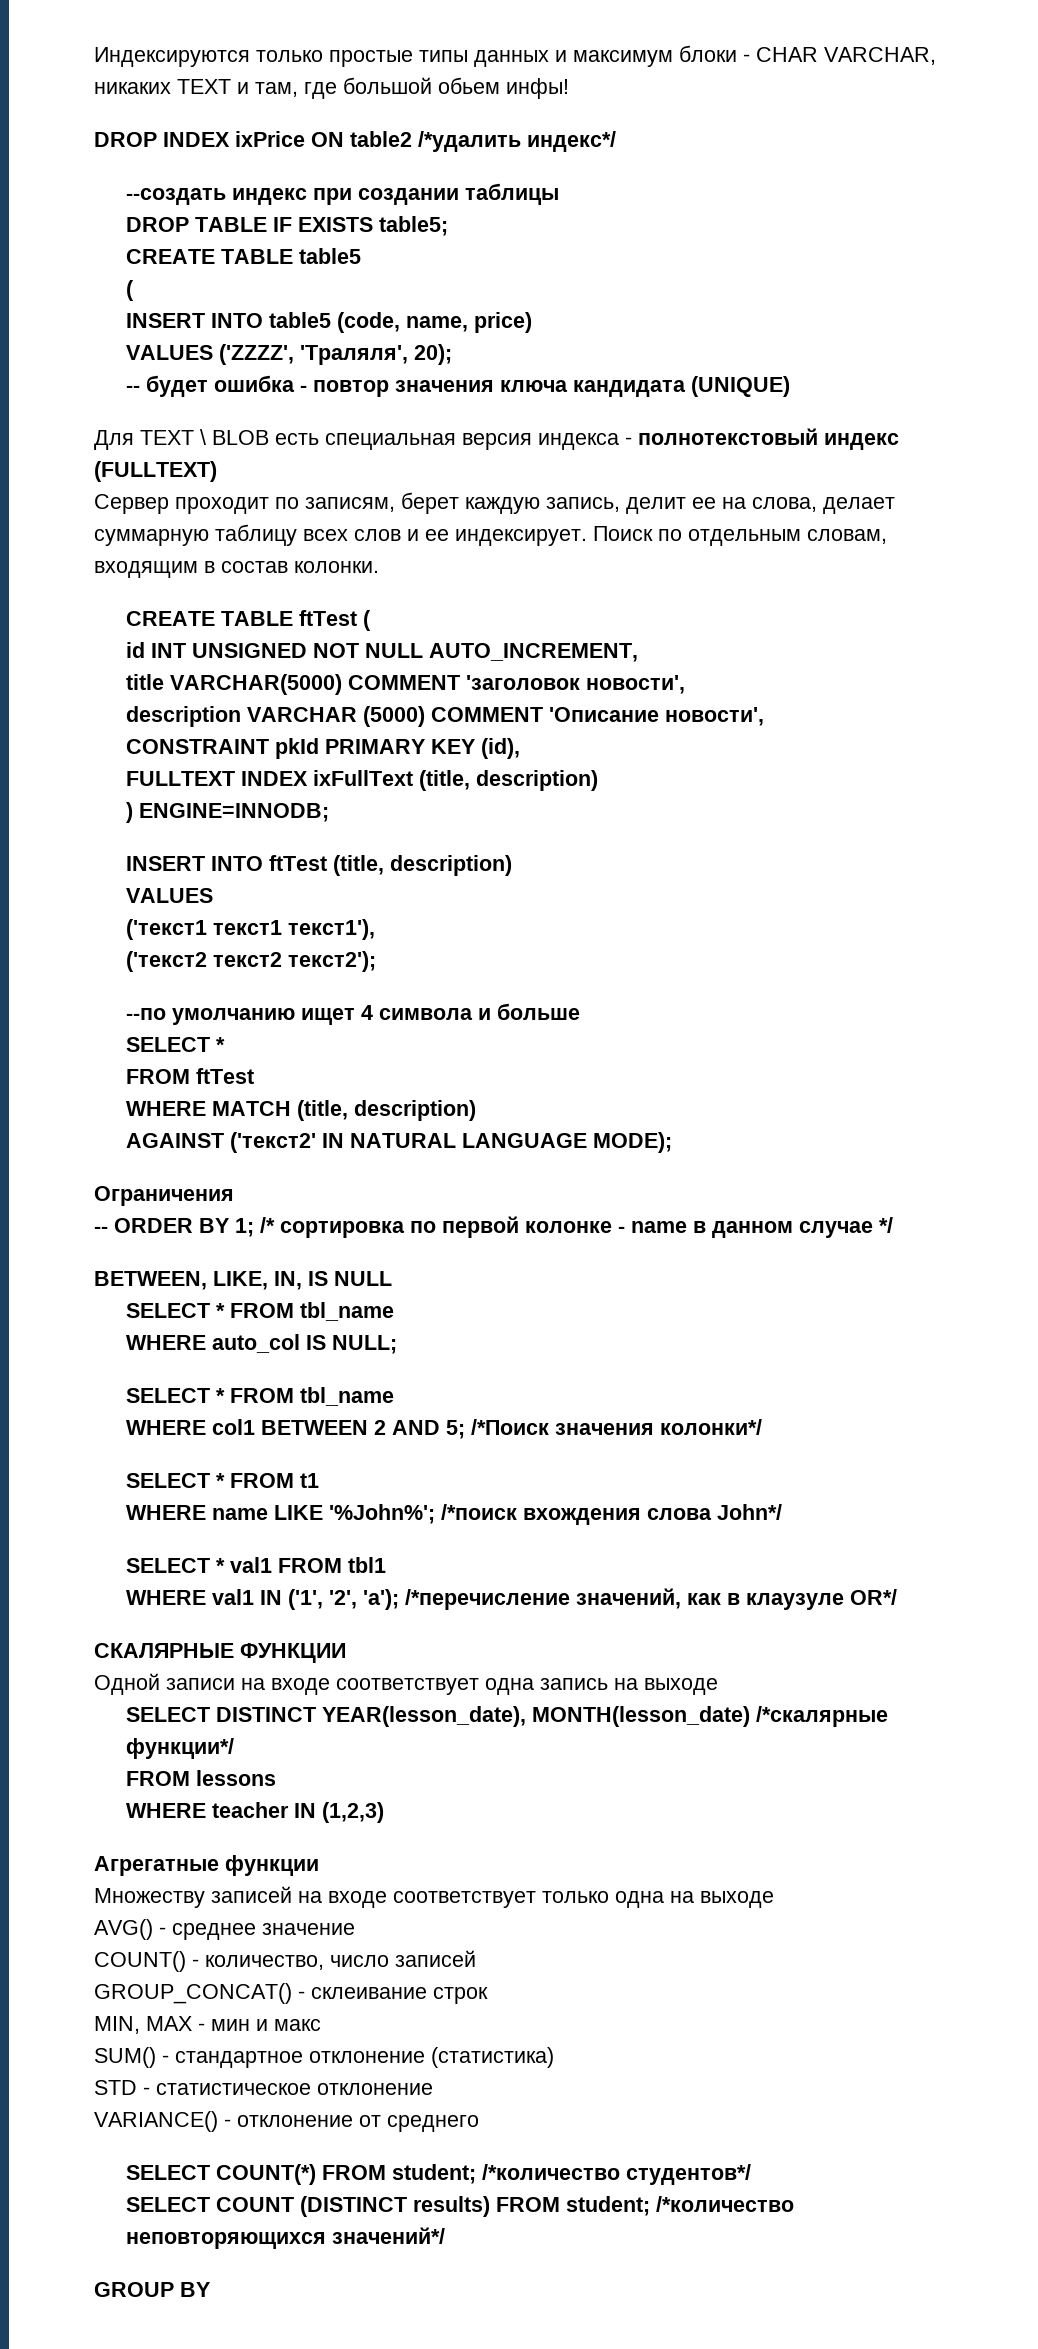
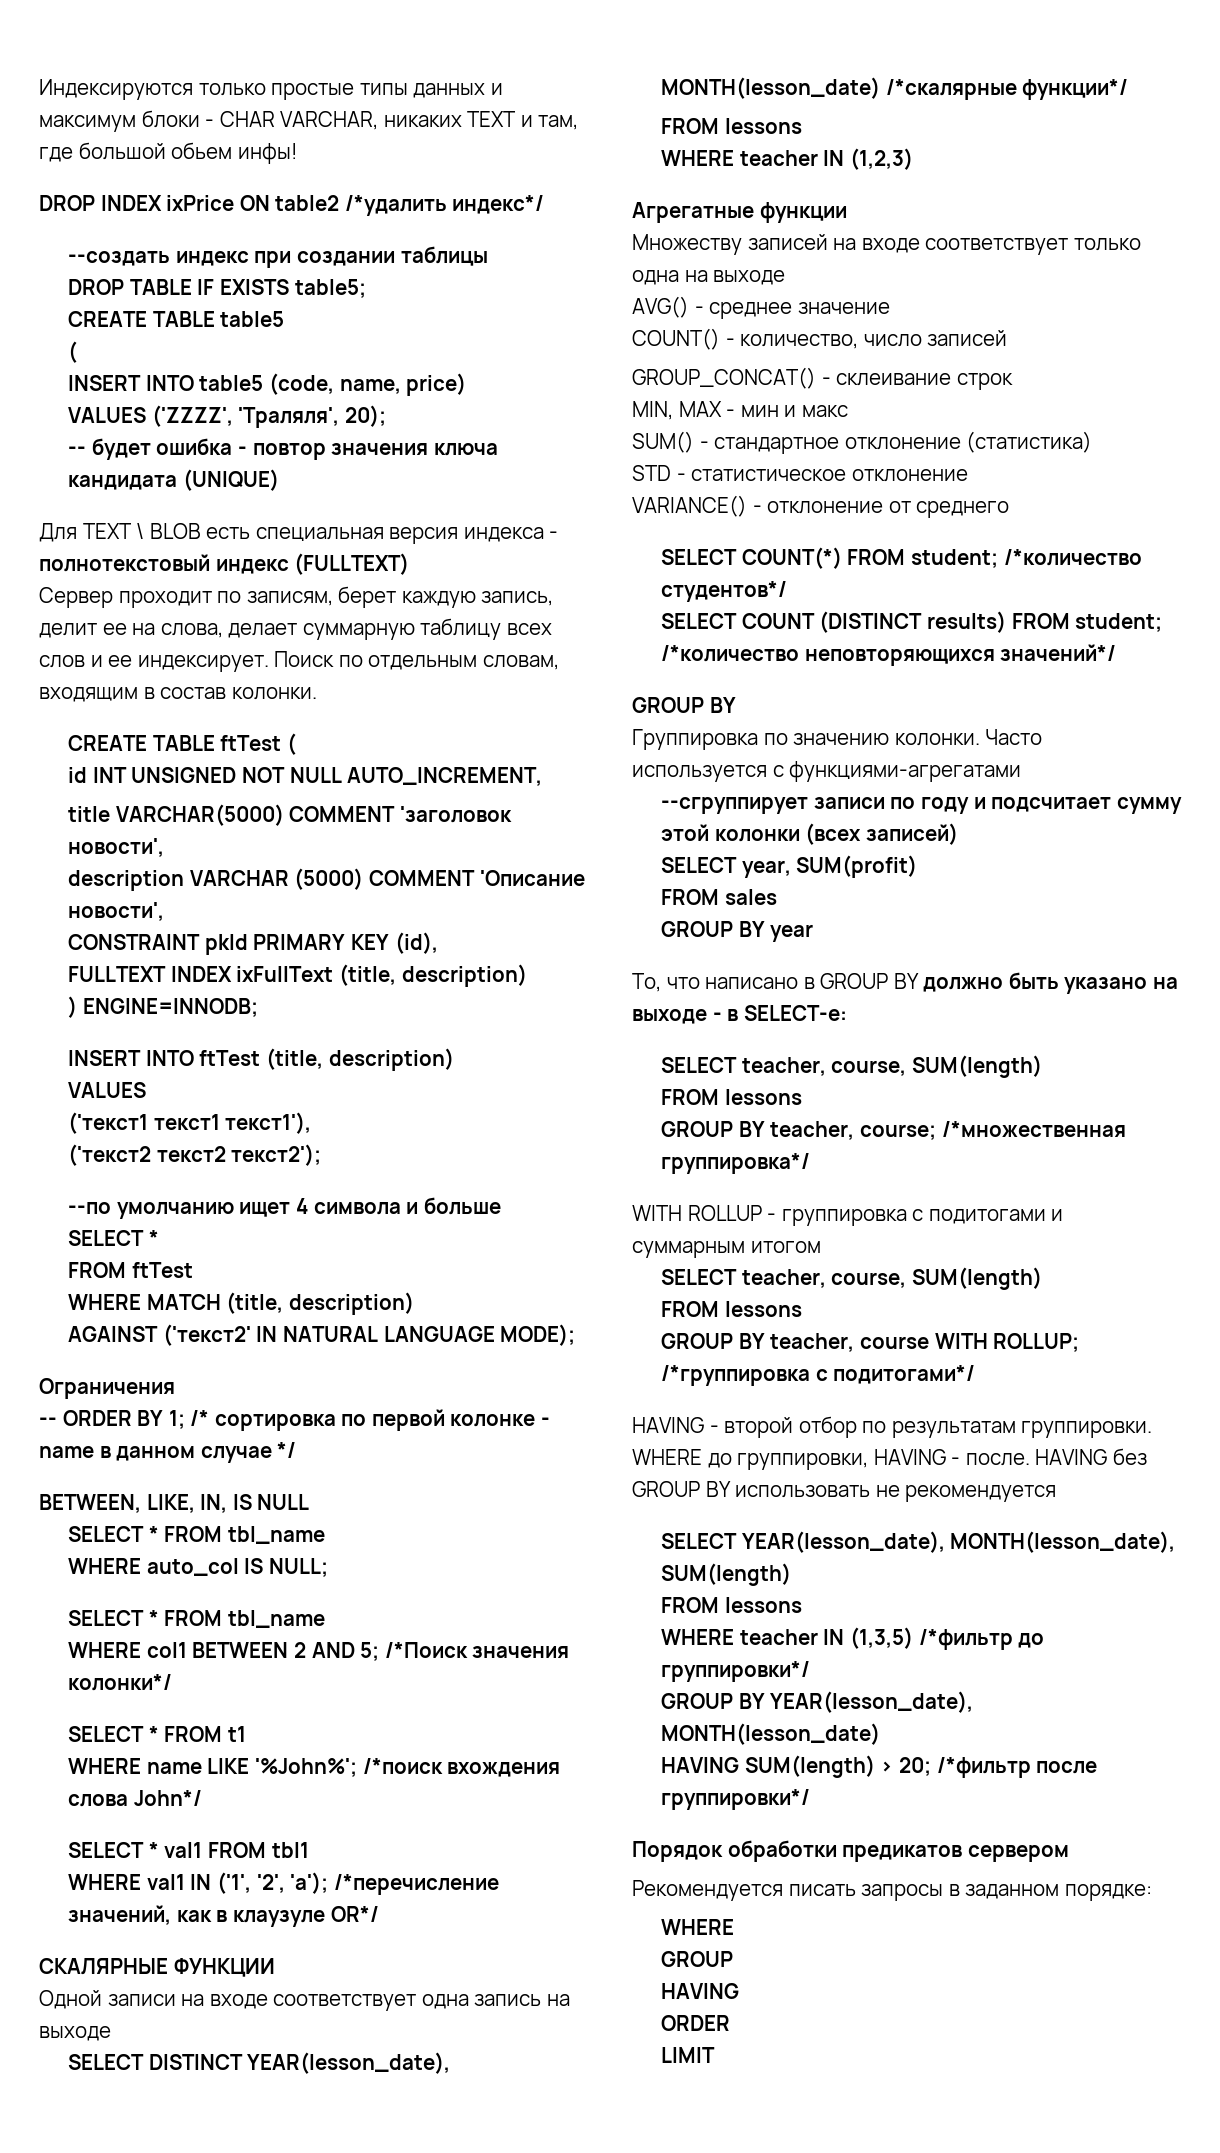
+ Группировка по значению колонки. Часто используется с функциями-агрегатами
+ --сгруппирует записи по году и подсчитает сумму этой колонки (всех записей)
+ SELECT year, SUM(profit)
+ FROM sales
+ GROUP BY year
+ То, что написано в GROUP BY должно быть указано на выходе - в SELECT-e:
+ SELECT teacher, course, SUM(length)
+ FROM lessons
+ GROUP BY teacher, course; /*множественная группировка*/
+ WITH ROLLUP - группировка с подитогами и суммарным итогом
+ SELECT teacher, course, SUM(length)
+ FROM lessons
+ GROUP BY teacher, course WITH ROLLUP; /*группировка с подитогами*/
+ HAVING - второй отбор по результатам группировки. WHERE до группировки, HAVING - после. HAVING без GROUP BY использовать не рекомендуется
+ SELECT YEAR(lesson_date), MONTH(lesson_date), SUM(length)
+ FROM lessons
+ WHERE teacher IN (1,3,5) /*фильтр до группировки*/
+ GROUP BY YEAR(lesson_date), MONTH(lesson_date)
+ HAVING SUM(length) > 20; /*фильтр после группировки*/
+ Порядок обработки предикатов сервером
+ Рекомендуется писать запросы в заданном порядке:
+ WHERE
+ GROUP
+ HAVING
+ ORDER
+ LIMIT

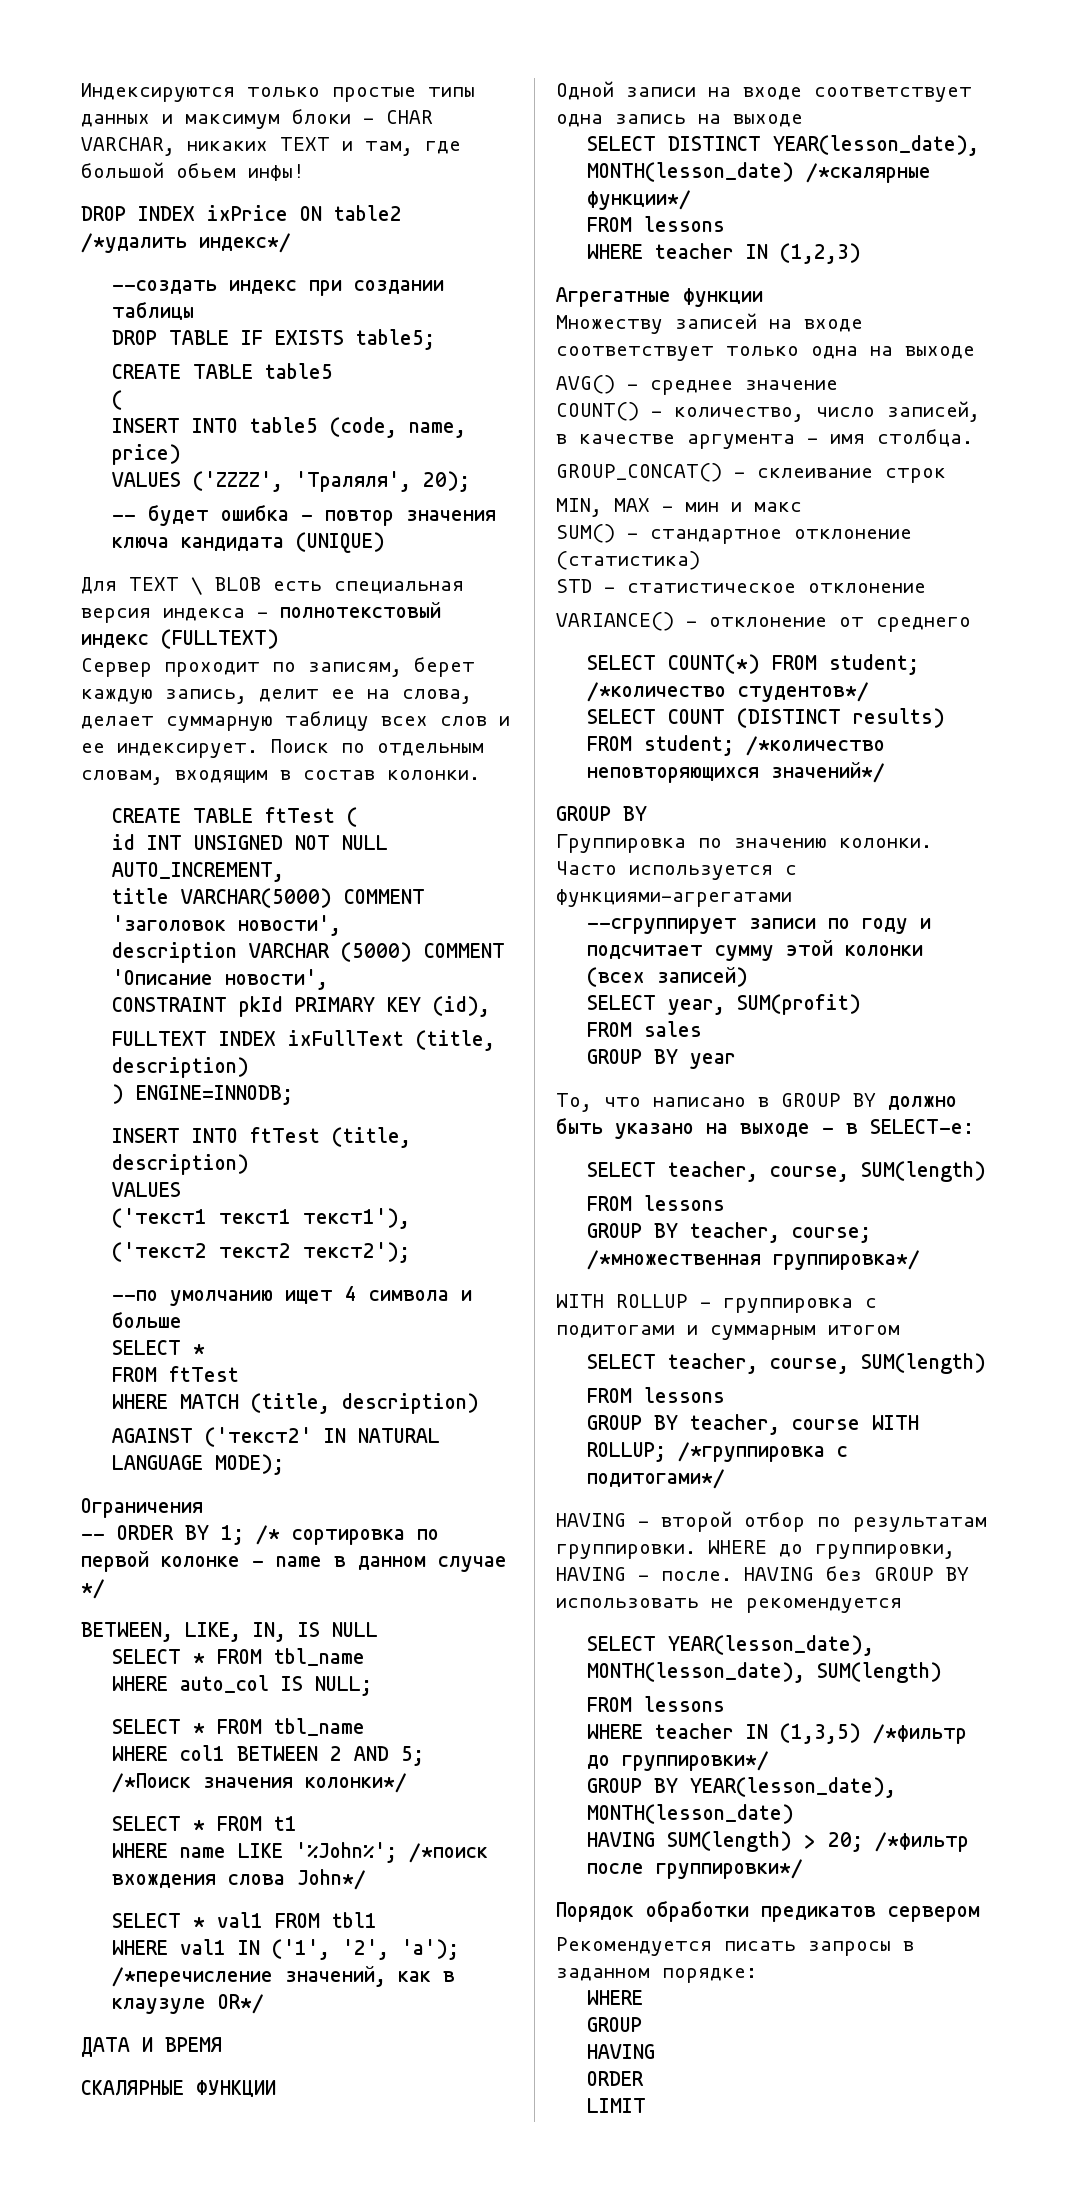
+ ДАТА И ВРЕМЯ
- COUNT() - количество, число записей
+ COUNT() - количество, число записей, в качестве аргумента - имя столбца.

